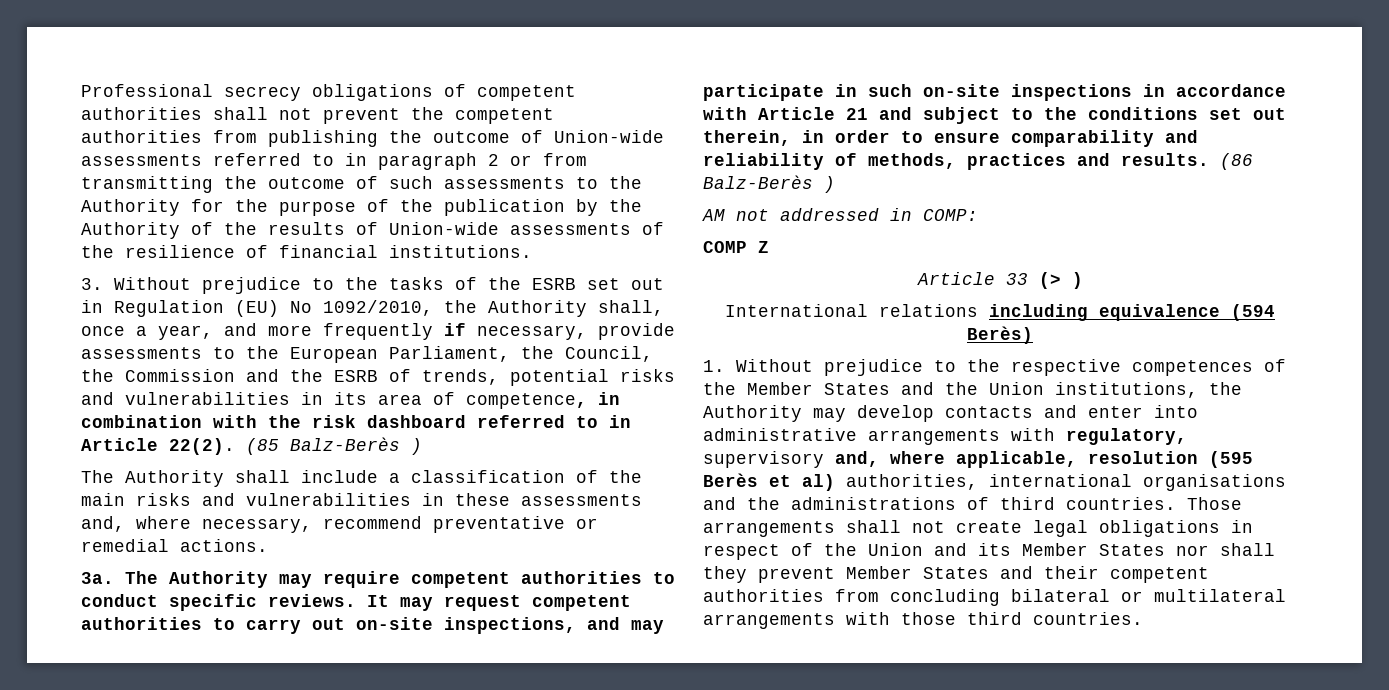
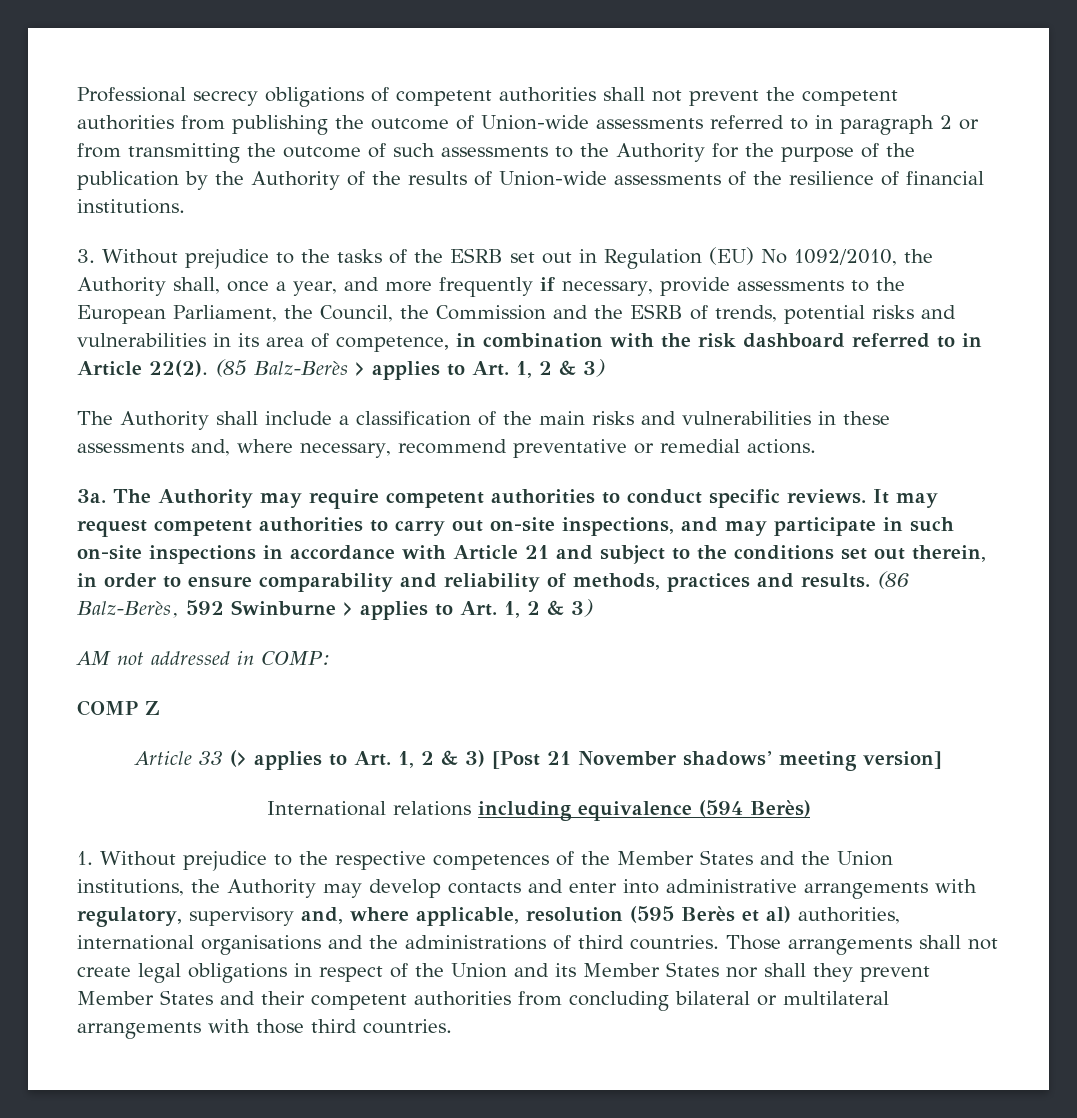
- (85 Balz-Berès )
+ (85 Balz-Berès > applies to Art. 1, 2 & 3)
- (86 Balz-Berès )
+ (86 Balz-Berès, 592 Swinburne > applies to Art. 1, 2 & 3)
- Article 33 (> )
+ Article 33 (> applies to Art. 1, 2 & 3) [Post 21 November shadows’ meeting version]

